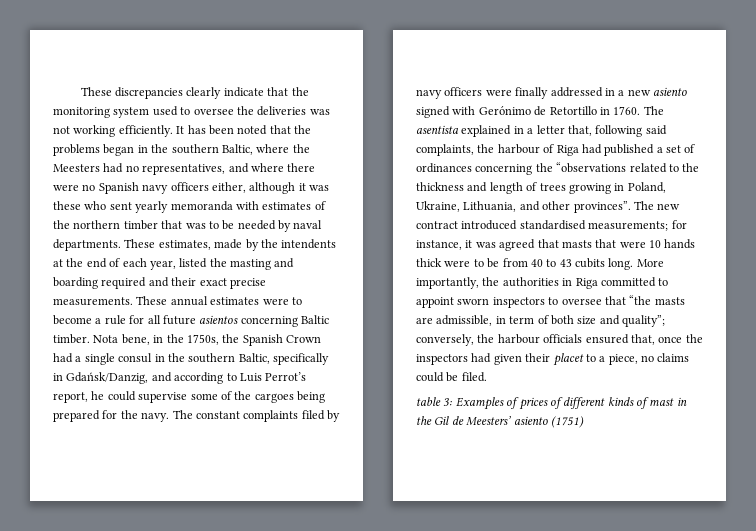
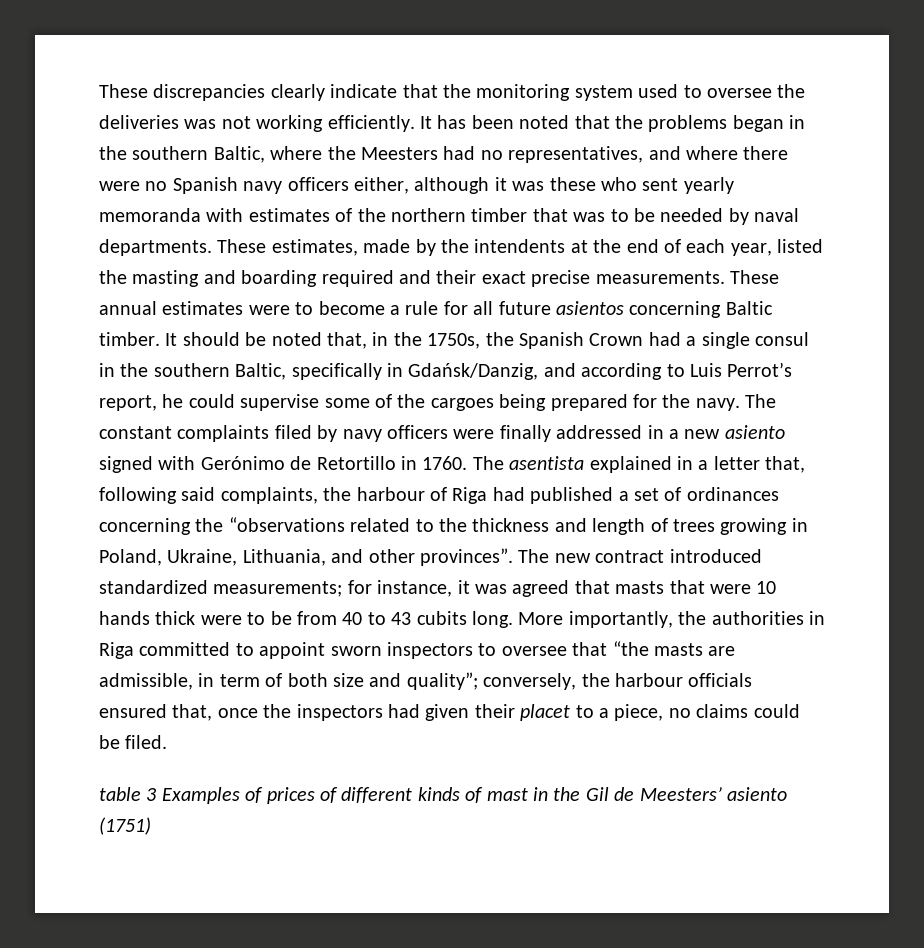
- Nota bene, in the 1750s, the Spanish Crown had a single consul in the southern Baltic, specifically in Gdańsk/Danzig, and according to Luis Perrot’s report, he could supervise some of the cargoes being prepared for the navy.
+ It should be noted that, in the 1750s, the Spanish Crown had a single consul in the southern Baltic, specifically in Gdańsk/Danzig, and according to Luis Perrot’s report, he could supervise some of the cargoes being prepared for the navy.
- The new contract introduced standardised measurements; for instance, it was agreed that masts that were 10 hands thick were to be from 40 to 43 cubits long.
+ The new contract introduced standardized measurements; for instance, it was agreed that masts that were 10 hands thick were to be from 40 to 43 cubits long.
- table 3: Examples of prices of different kinds of mast in the Gil de Meesters’ asiento (1751)
+ table 3 Examples of prices of different kinds of mast in the Gil de Meesters’ asiento (1751)

